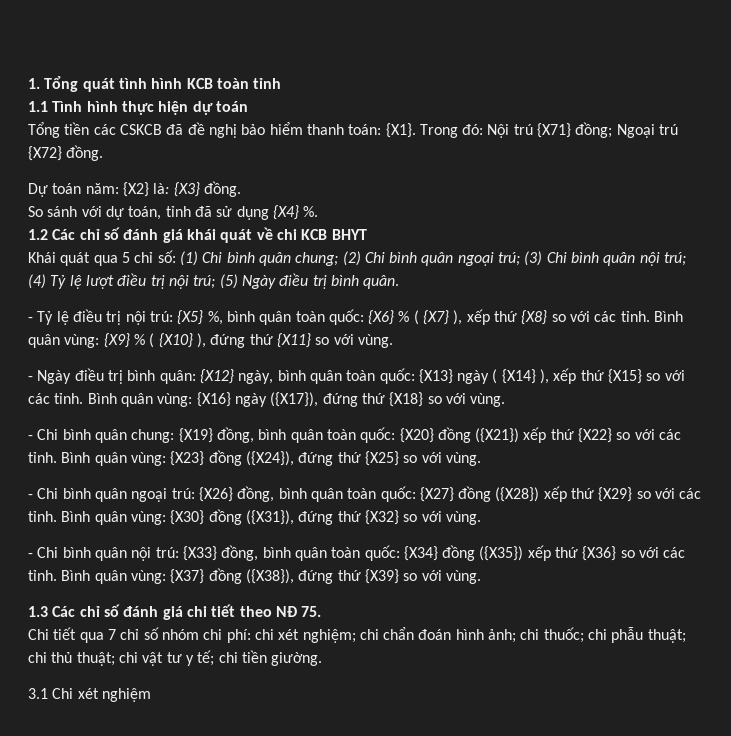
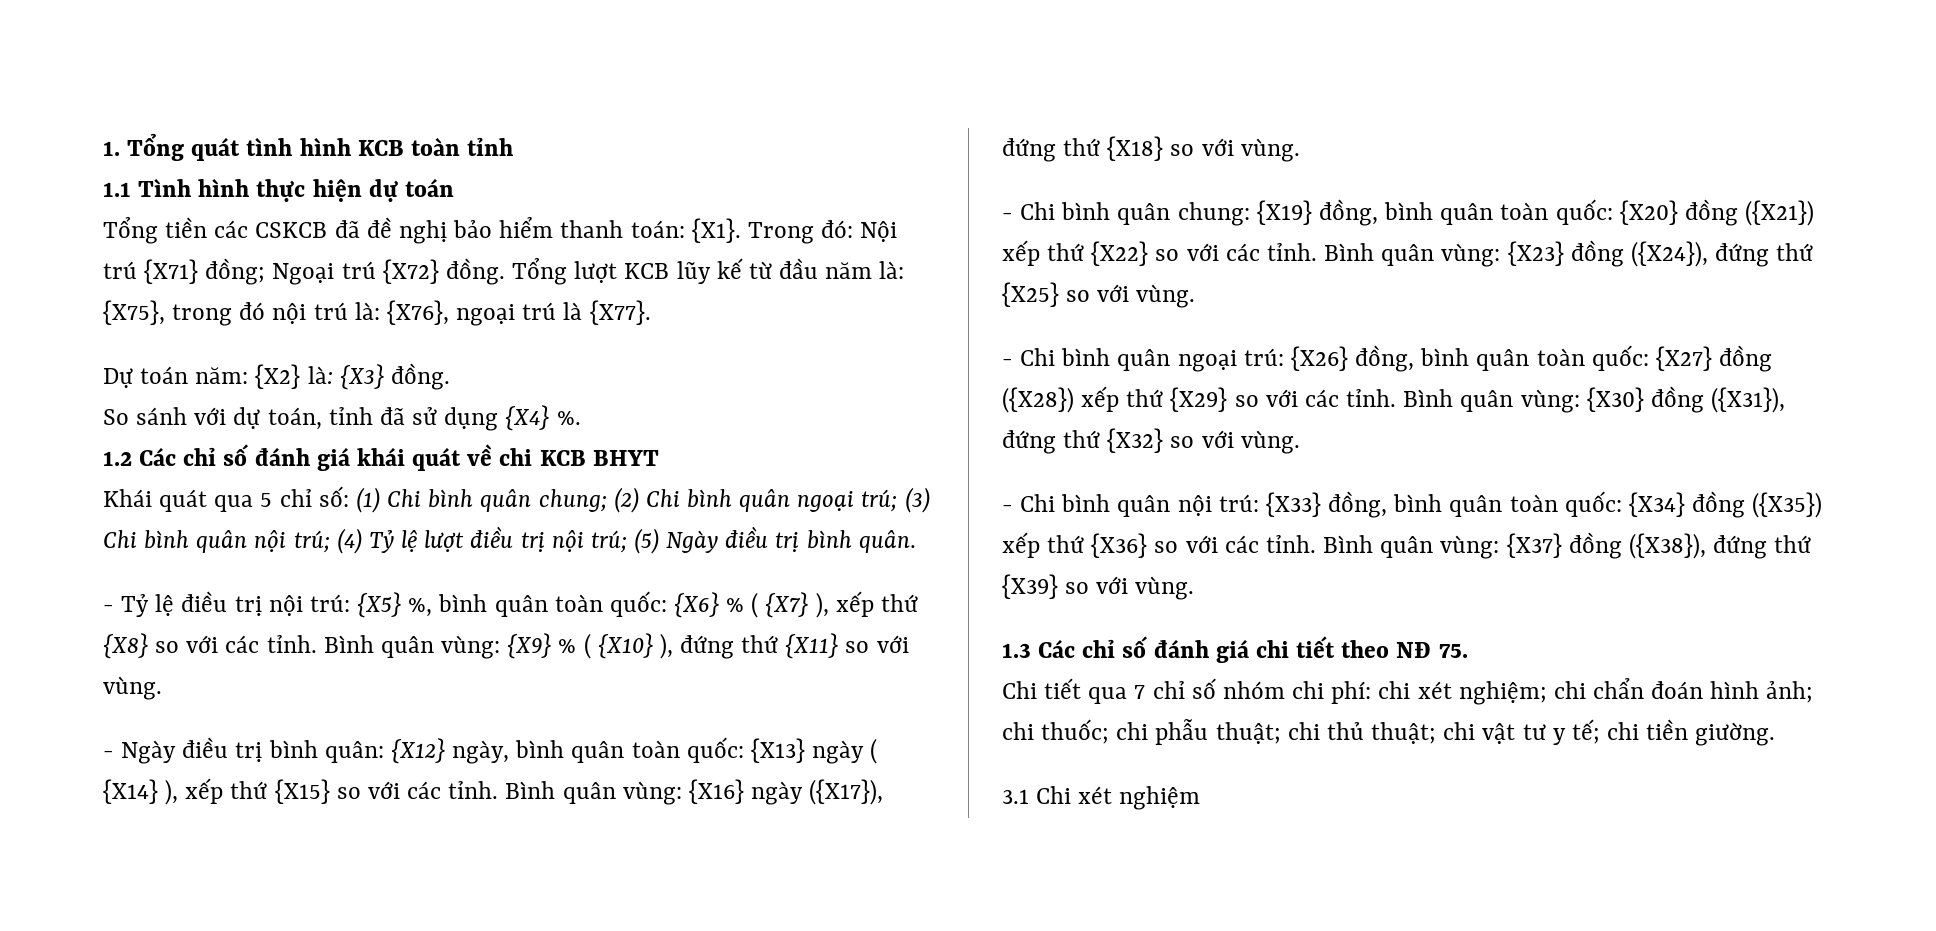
+ Tổng lượt KCB lũy kế từ đầu năm là: {X75}, trong đó nội trú là: {X76}, ngoại trú là {X77}.

